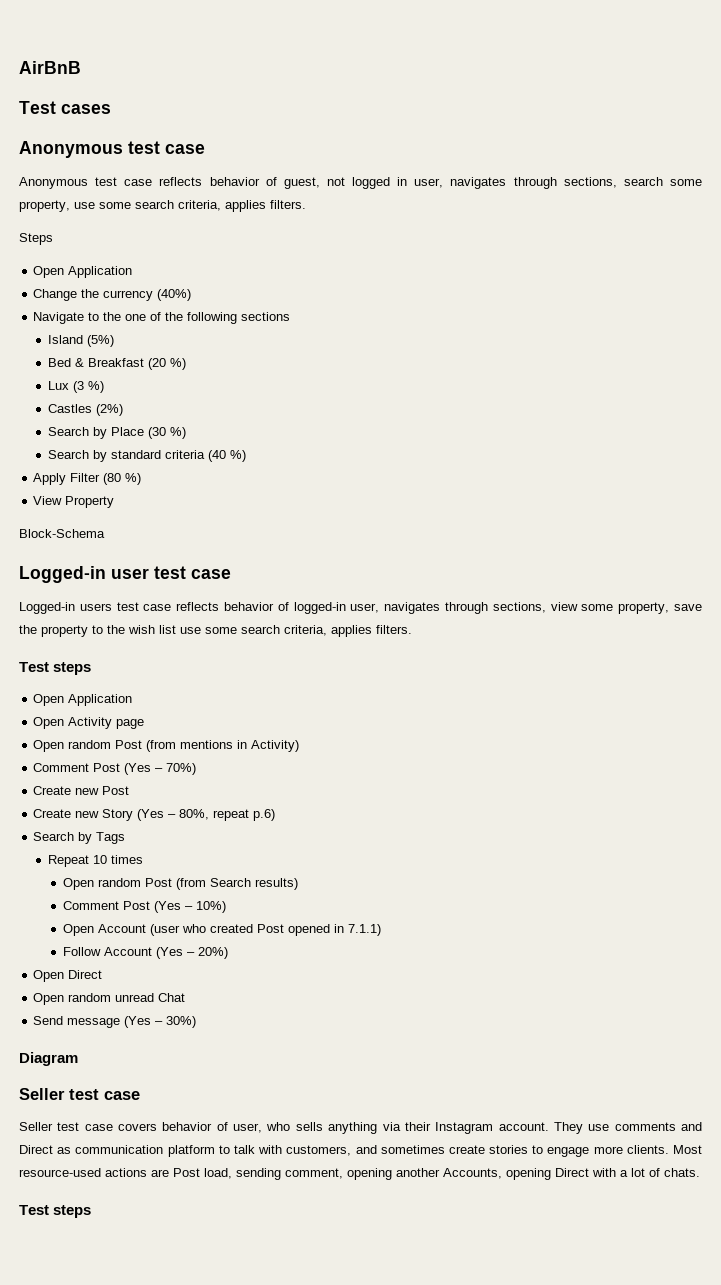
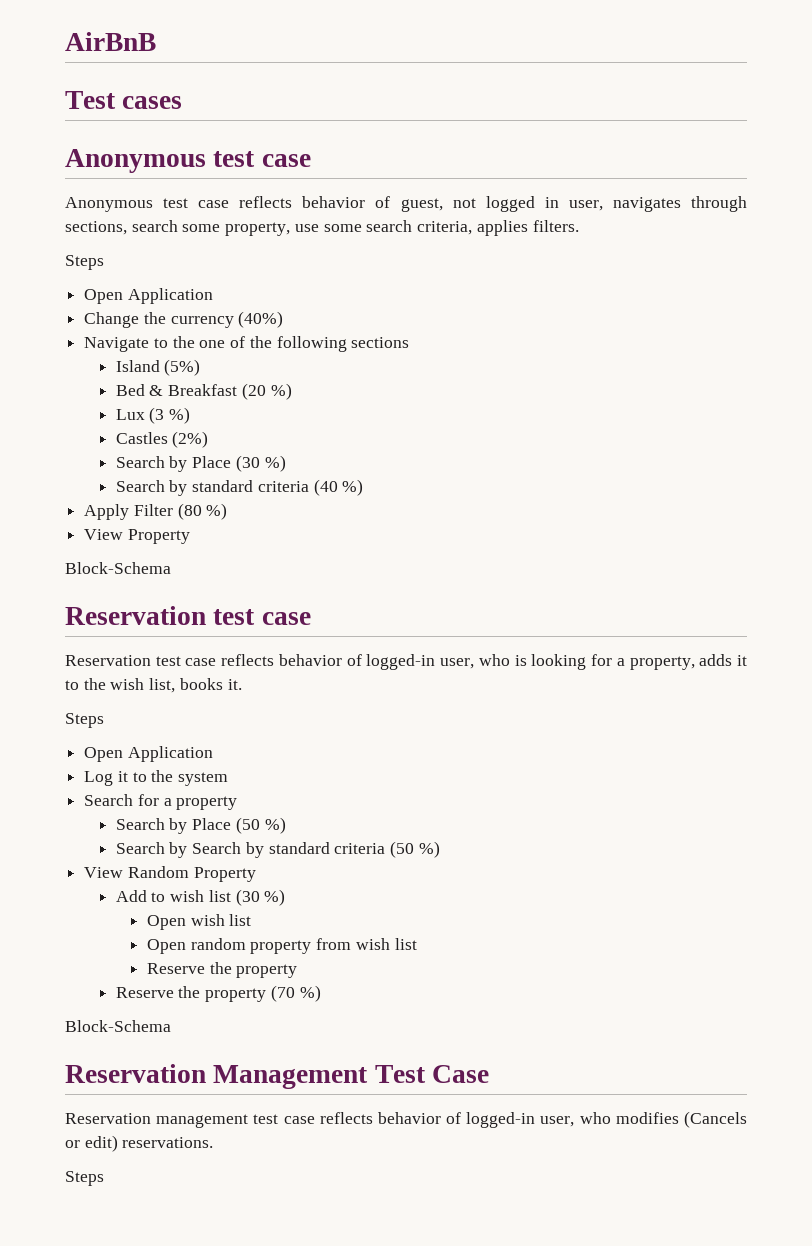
  View Property
  Block-Schema
- Logged-in user test case
- Logged-in users test case reflects behavior of logged-in user, navigates through sections, view some property, save the property to the wish list use some search criteria, applies filters.
- Test steps
+ Reservation test case
+ Reservation test case reflects behavior of logged-in user, who is looking for a property, adds it to the wish list, books it.
+ Steps
  Open Application
- Open Activity page
- Open random Post (from mentions in Activity)
- Comment Post (Yes – 70%)
- Create new Post
- Create new Story (Yes – 80%, repeat p.6)
- Search by Tags
- Repeat 10 times
- Open random Post (from Search results)
- Comment Post (Yes – 10%)
- Open Account (user who created Post opened in 7.1.1)
- Follow Account (Yes – 20%)
- Open Direct
- Open random unread Chat
- Send message (Yes – 30%)
- Diagram
- Seller test case
- Seller test case covers behavior of user, who sells anything via their Instagram account. They use comments and Direct as communication platform to talk with customers, and sometimes create stories to engage more clients. Most resource-used actions are Post load, sending comment, opening another Accounts, opening Direct with a lot of chats.
- Test steps
+ Log it to the system
+ Search for a property
+ Search by Place (50 %)
+ Search by Search by standard criteria (50 %)
+ View Random Property
+ Add to wish list (30 %)
+ Open wish list
+ Open random property from wish list
+ Reserve the property
+ Reserve the property (70 %)
+ Block-Schema
+ Reservation Management Test Case
+ Reservation management test case reflects behavior of logged-in user, who modifies (Cancels or edit) reservations.
+ Steps

